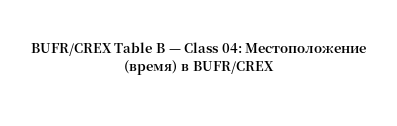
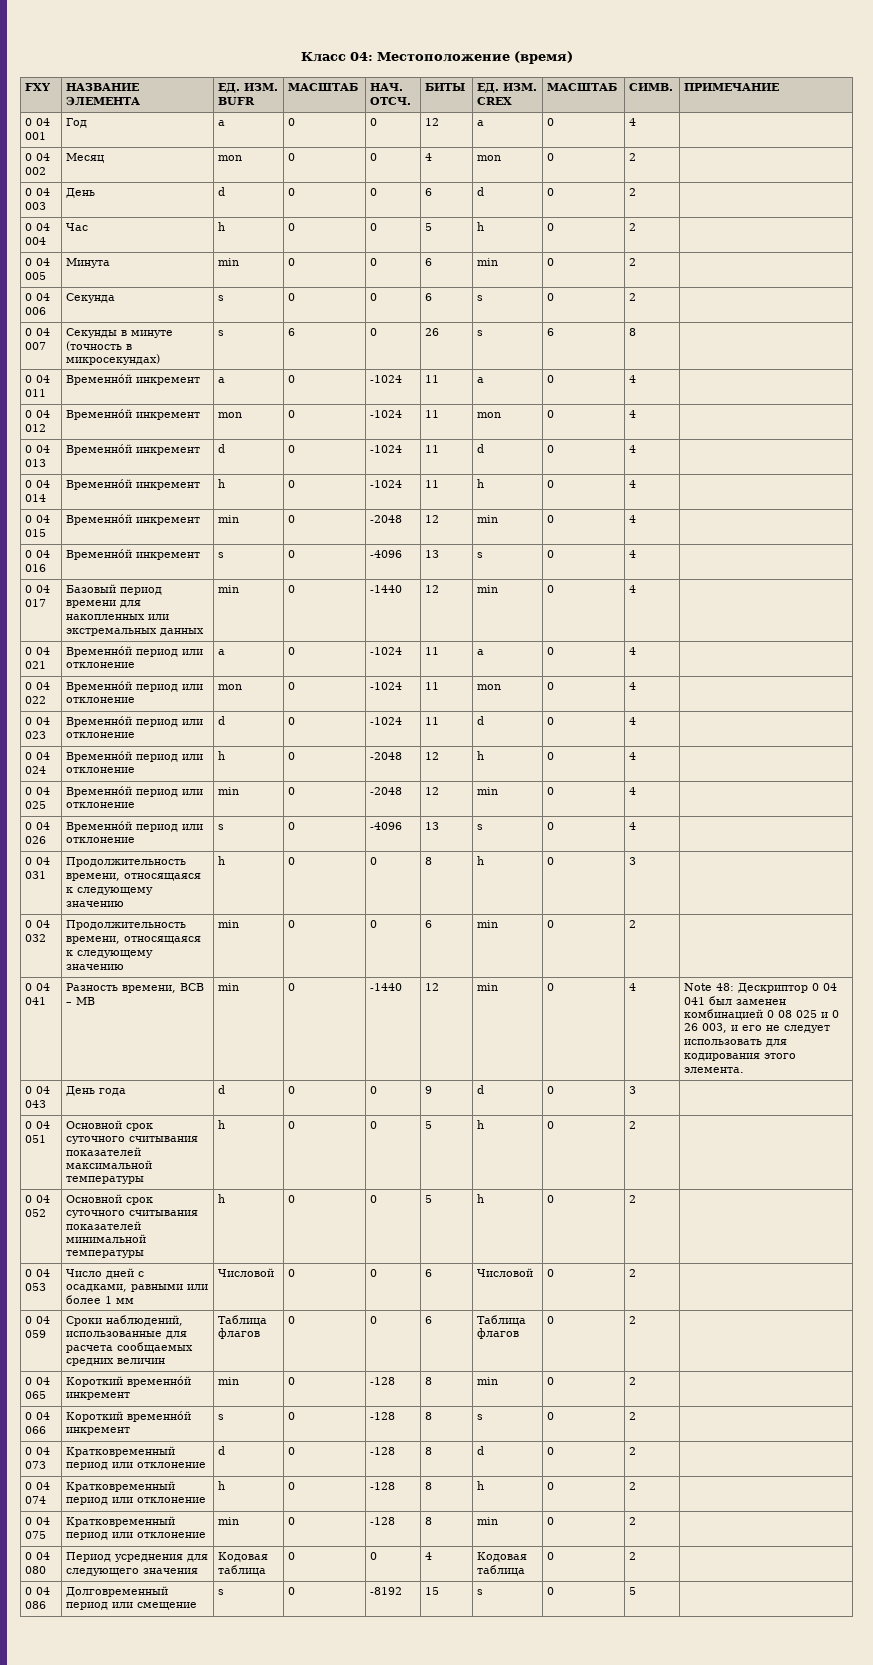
- BUFR/CREX Table B — Class 04: Местоположение (время) в BUFR/CREX
+ Класс 04: Местоположение (время)
+ FXY | НАЗВАНИЕ ЭЛЕМЕНТА | ЕД. ИЗМ. BUFR | МАСШТАБ | НАЧ. ОТСЧ. | БИТЫ | ЕД. ИЗМ. CREX | МАСШТАБ | СИМВ. | ПРИМЕЧАНИЕ
+ 0 04 001 | Год | a | 0 | 0 | 12 | a | 0 | 4 |
+ 0 04 002 | Месяц | mon | 0 | 0 | 4 | mon | 0 | 2 |
+ 0 04 003 | День | d | 0 | 0 | 6 | d | 0 | 2 |
+ 0 04 004 | Час | h | 0 | 0 | 5 | h | 0 | 2 |
+ 0 04 005 | Минута | min | 0 | 0 | 6 | min | 0 | 2 |
+ 0 04 006 | Секунда | s | 0 | 0 | 6 | s | 0 | 2 |
+ 0 04 007 | Секунды в минуте (точность в микросекундах) | s | 6 | 0 | 26 | s | 6 | 8 |
+ 0 04 011 | Временнóй инкремент | a | 0 | -1024 | 11 | a | 0 | 4 |
+ 0 04 012 | Временнóй инкремент | mon | 0 | -1024 | 11 | mon | 0 | 4 |
+ 0 04 013 | Временнóй инкремент | d | 0 | -1024 | 11 | d | 0 | 4 |
+ 0 04 014 | Временнóй инкремент | h | 0 | -1024 | 11 | h | 0 | 4 |
+ 0 04 015 | Временнóй инкремент | min | 0 | -2048 | 12 | min | 0 | 4 |
+ 0 04 016 | Временнóй инкремент | s | 0 | -4096 | 13 | s | 0 | 4 |
+ 0 04 017 | Базовый период времени для накопленных или экстремальных данных | min | 0 | -1440 | 12 | min | 0 | 4 |
+ 0 04 021 | Временнóй период или отклонение | a | 0 | -1024 | 11 | a | 0 | 4 |
+ 0 04 022 | Временнóй период или отклонение | mon | 0 | -1024 | 11 | mon | 0 | 4 |
+ 0 04 023 | Временнóй период или отклонение | d | 0 | -1024 | 11 | d | 0 | 4 |
+ 0 04 024 | Временнóй период или отклонение | h | 0 | -2048 | 12 | h | 0 | 4 |
+ 0 04 025 | Временнóй период или отклонение | min | 0 | -2048 | 12 | min | 0 | 4 |
+ 0 04 026 | Временнóй период или отклонение | s | 0 | -4096 | 13 | s | 0 | 4 |
+ 0 04 031 | Продолжительность времени, относящаяся к следующему значению | h | 0 | 0 | 8 | h | 0 | 3 |
+ 0 04 032 | Продолжительность времени, относящаяся к следующему значению | min | 0 | 0 | 6 | min | 0 | 2 |
+ 0 04 041 | Разность времени, ВСВ – МВ | min | 0 | -1440 | 12 | min | 0 | 4 | Note 48: Дескриптор 0 04 041 был заменен комбинацией 0 08 025 и 0 26 003, и его не следует использовать для кодирования этого элемента.
+ 0 04 043 | День года | d | 0 | 0 | 9 | d | 0 | 3 |
+ 0 04 051 | Основной срок суточного считывания показателей максимальной температуры | h | 0 | 0 | 5 | h | 0 | 2 |
+ 0 04 052 | Основной срок суточного считывания показателей минимальной температуры | h | 0 | 0 | 5 | h | 0 | 2 |
+ 0 04 053 | Число дней с осадками, равными или более 1 мм | Числовой | 0 | 0 | 6 | Числовой | 0 | 2 |
+ 0 04 059 | Сроки наблюдений, использованные для расчета сообщаемых средних величин | Таблица флагов | 0 | 0 | 6 | Таблица флагов | 0 | 2 |
+ 0 04 065 | Короткий временнóй инкремент | min | 0 | -128 | 8 | min | 0 | 2 |
+ 0 04 066 | Короткий временнóй инкремент | s | 0 | -128 | 8 | s | 0 | 2 |
+ 0 04 073 | Кратковременный период или отклонение | d | 0 | -128 | 8 | d | 0 | 2 |
+ 0 04 074 | Кратковременный период или отклонение | h | 0 | -128 | 8 | h | 0 | 2 |
+ 0 04 075 | Кратковременный период или отклонение | min | 0 | -128 | 8 | min | 0 | 2 |
+ 0 04 080 | Период усреднения для следующего значения | Кодовая таблица | 0 | 0 | 4 | Кодовая таблица | 0 | 2 |
+ 0 04 086 | Долговременный период или смещение | s | 0 | -8192 | 15 | s | 0 | 5 |

